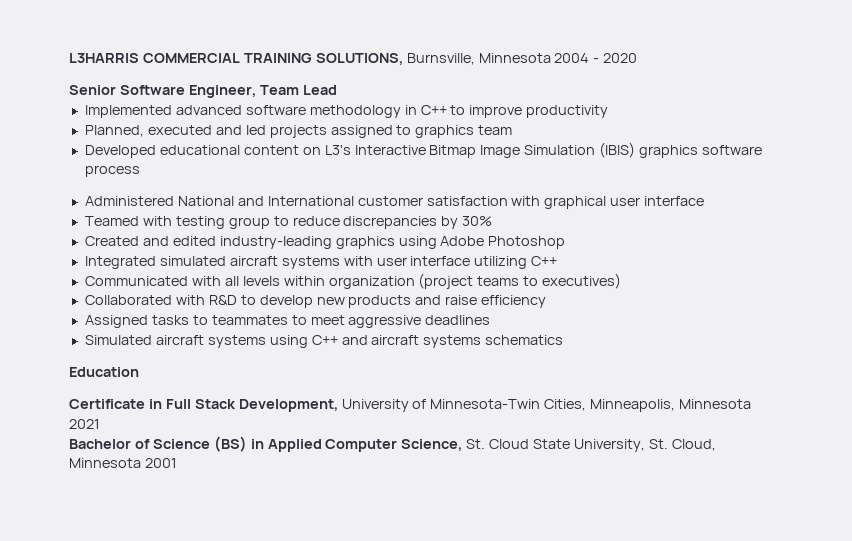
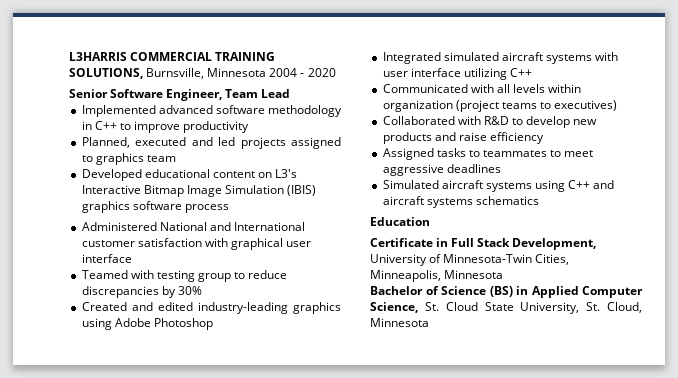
- Certificate in Full Stack Development, University of Minnesota-Twin Cities, Minneapolis, Minnesota 2021
+ Certificate in Full Stack Development, University of Minnesota-Twin Cities, Minneapolis, Minnesota
- Bachelor of Science (BS) in Applied Computer Science, St. Cloud State University, St. Cloud, Minnesota 2001
+ Bachelor of Science (BS) in Applied Computer Science, St. Cloud State University, St. Cloud, Minnesota

